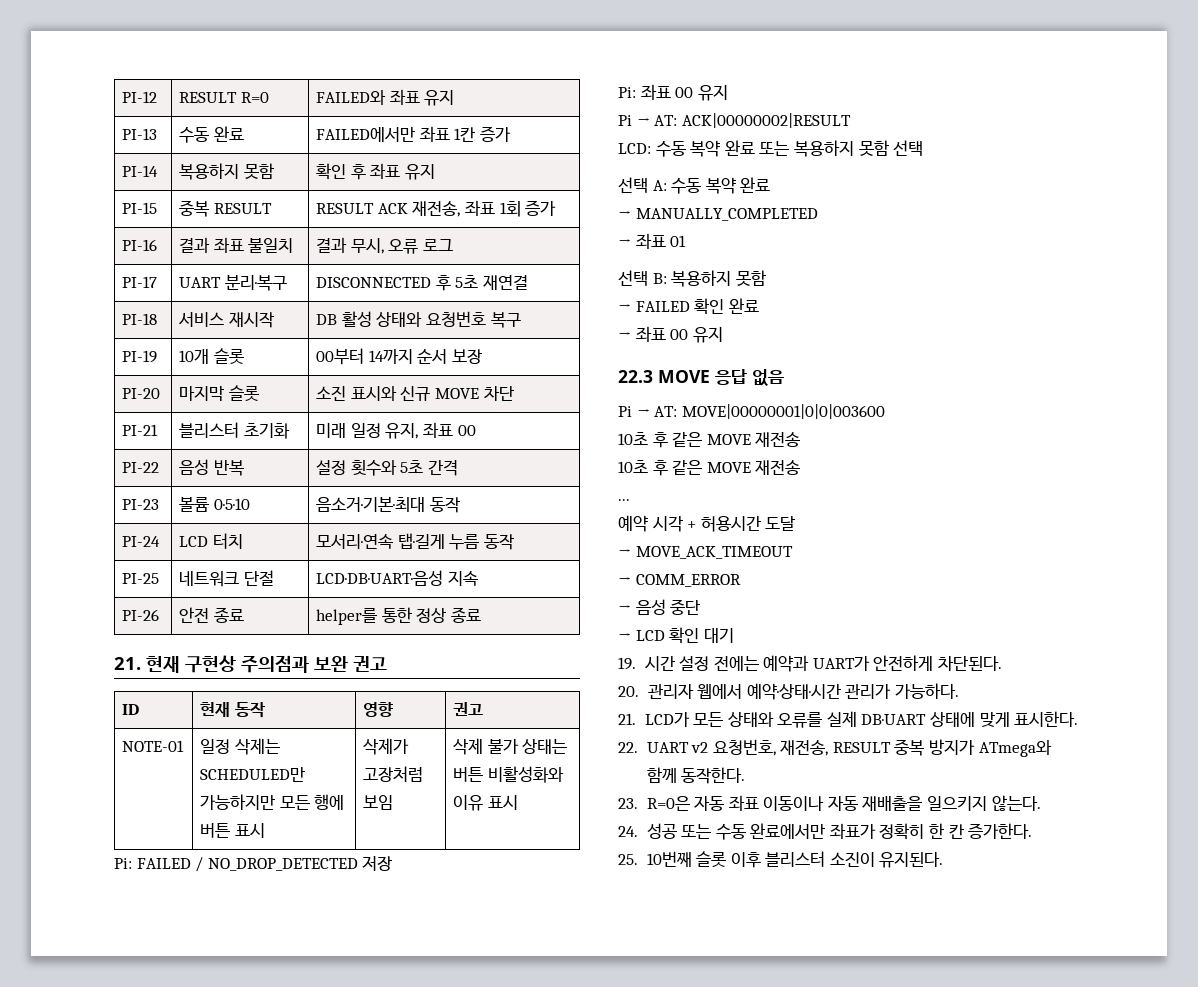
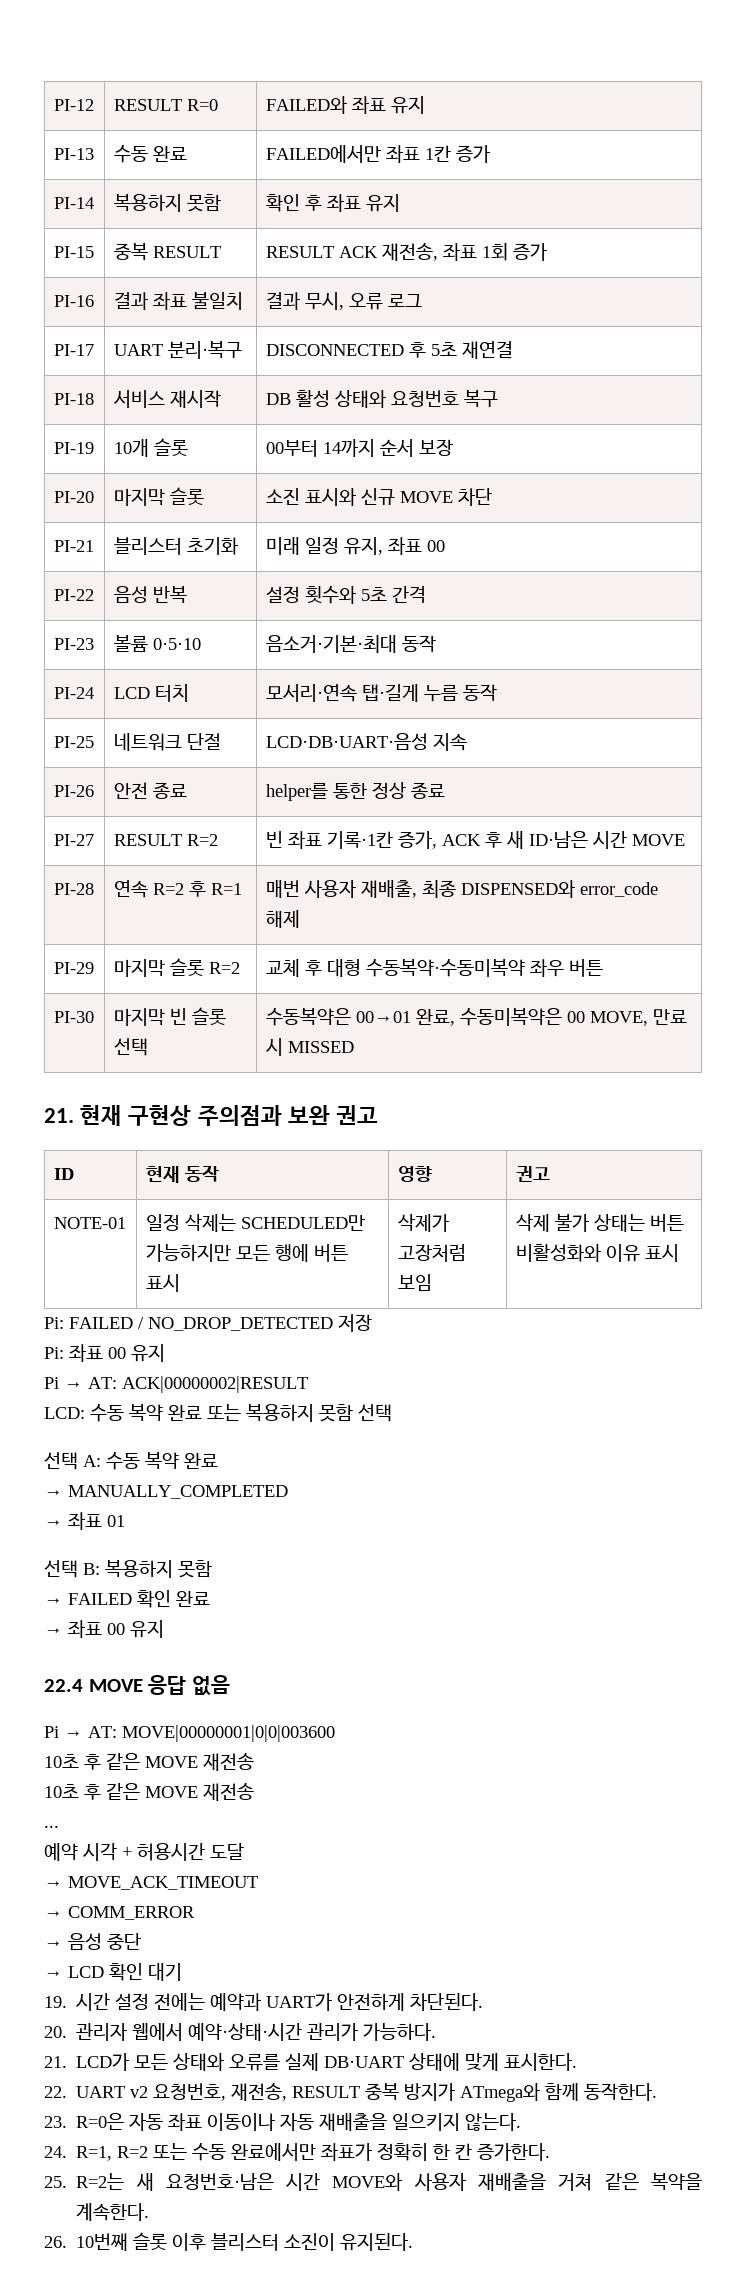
+ PI-27 | RESULT R=2 | 빈 좌표 기록·1칸 증가, ACK 후 새 ID·남은 시간 MOVE
+ PI-28 | 연속 R=2 후 R=1 | 매번 사용자 재배출, 최종 DISPENSED와 error_code 해제
+ PI-29 | 마지막 슬롯 R=2 | 교체 후 대형 수동복약·수동미복약 좌우 버튼
+ PI-30 | 마지막 빈 슬롯 선택 | 수동복약은 00→01 완료, 수동미복약은 00 MOVE, 만료 시 MISSED
- 22.3 MOVE 응답 없음
+ 22.4 MOVE 응답 없음
- 24. 성공 또는 수동 완료에서만 좌표가 정확히 한 칸 증가한다.
+ 24. R=1, R=2 또는 수동 완료에서만 좌표가 정확히 한 칸 증가한다.
- 25. 10번째 슬롯 이후 블리스터 소진이 유지된다.
+ 25. R=2는 새 요청번호·남은 시간 MOVE와 사용자 재배출을 거쳐 같은 복약을 계속한다.
+ 26. 10번째 슬롯 이후 블리스터 소진이 유지된다.

